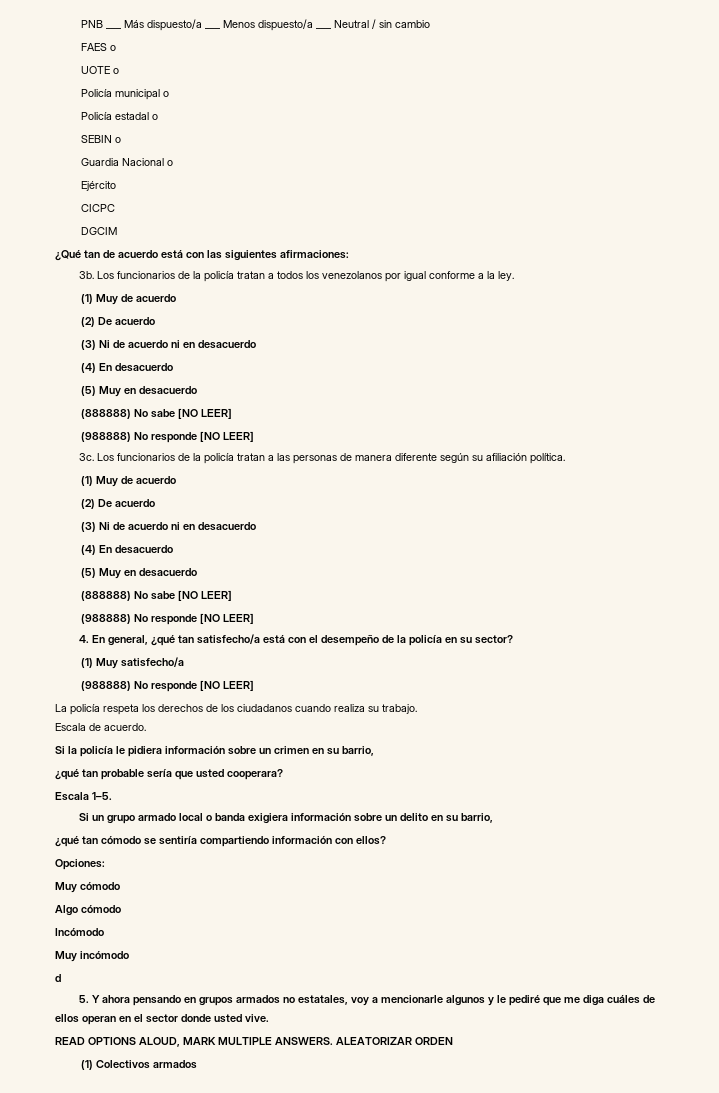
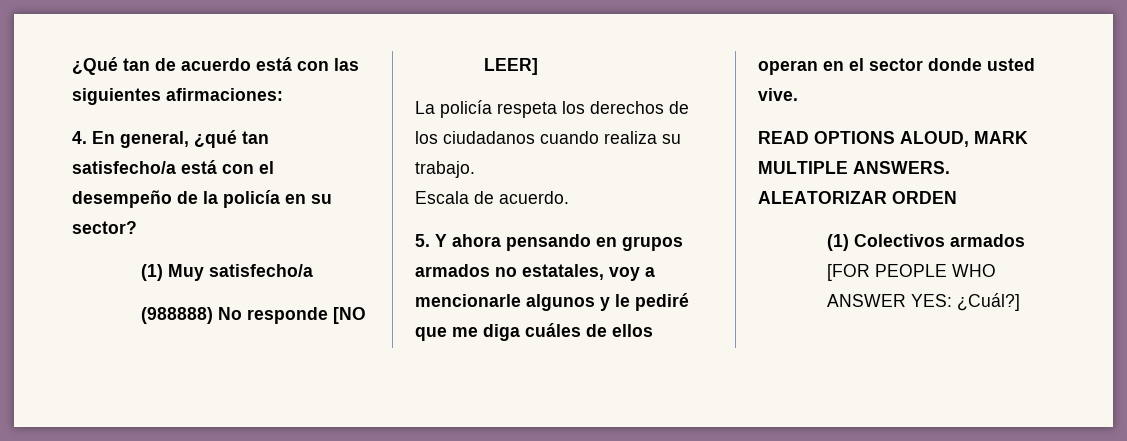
- PNB ___ Más dispuesto/a ___ Menos dispuesto/a ___ Neutral / sin cambio
- FAES o
- UOTE o
- Policía municipal o
- Policía estadal o
- SEBIN o
- Guardia Nacional o
- Ejército
- CICPC
- DGCIM
- 3b. Los funcionarios de la policía tratan a todos los venezolanos por igual conforme a la ley.
- (1) Muy de acuerdo
- (2) De acuerdo
- (3) Ni de acuerdo ni en desacuerdo
- (4) En desacuerdo
- (5) Muy en desacuerdo
- (888888) No sabe [NO LEER]
- (988888) No responde [NO LEER]
- 3c. Los funcionarios de la policía tratan a las personas de manera diferente según su afiliación política.
- (1) Muy de acuerdo
- (2) De acuerdo
- (3) Ni de acuerdo ni en desacuerdo
- (4) En desacuerdo
- (5) Muy en desacuerdo
- (888888) No sabe [NO LEER]
- (988888) No responde [NO LEER]
- Si la policía le pidiera información sobre un crimen en su barrio,
- ¿qué tan probable sería que usted cooperara?
- Escala 1–5.
- Si un grupo armado local o banda exigiera información sobre un delito en su barrio,
- ¿qué tan cómodo se sentiría compartiendo información con ellos?
- Opciones:
- Muy cómodo
- Algo cómodo
- Incómodo
- Muy incómodo
- d
- (1) Colectivos armados
+ (1) Colectivos armados [FOR PEOPLE WHO ANSWER YES: ¿Cuál?]

